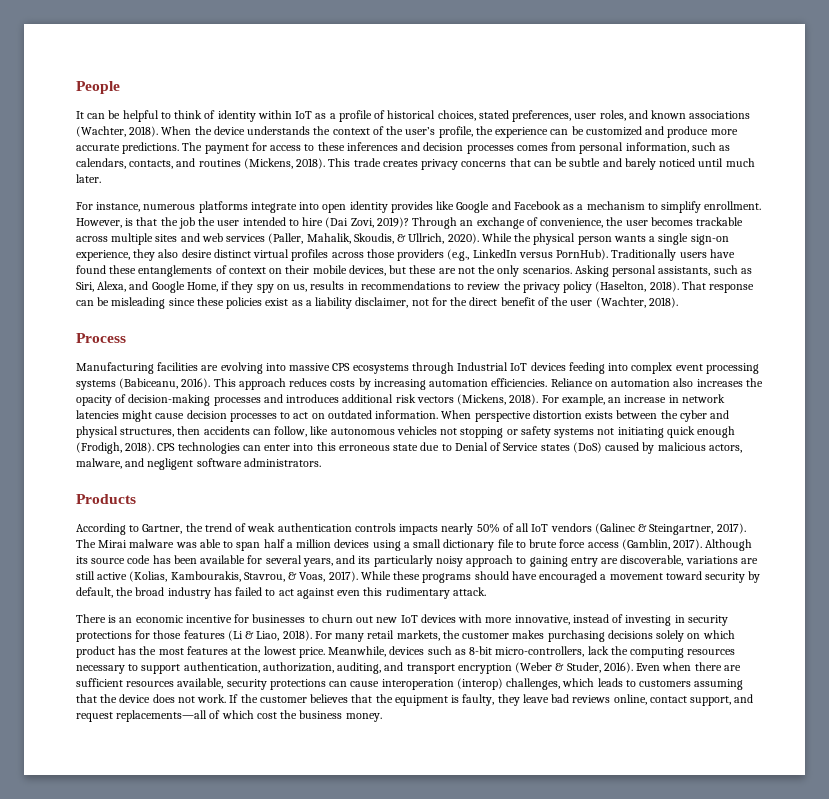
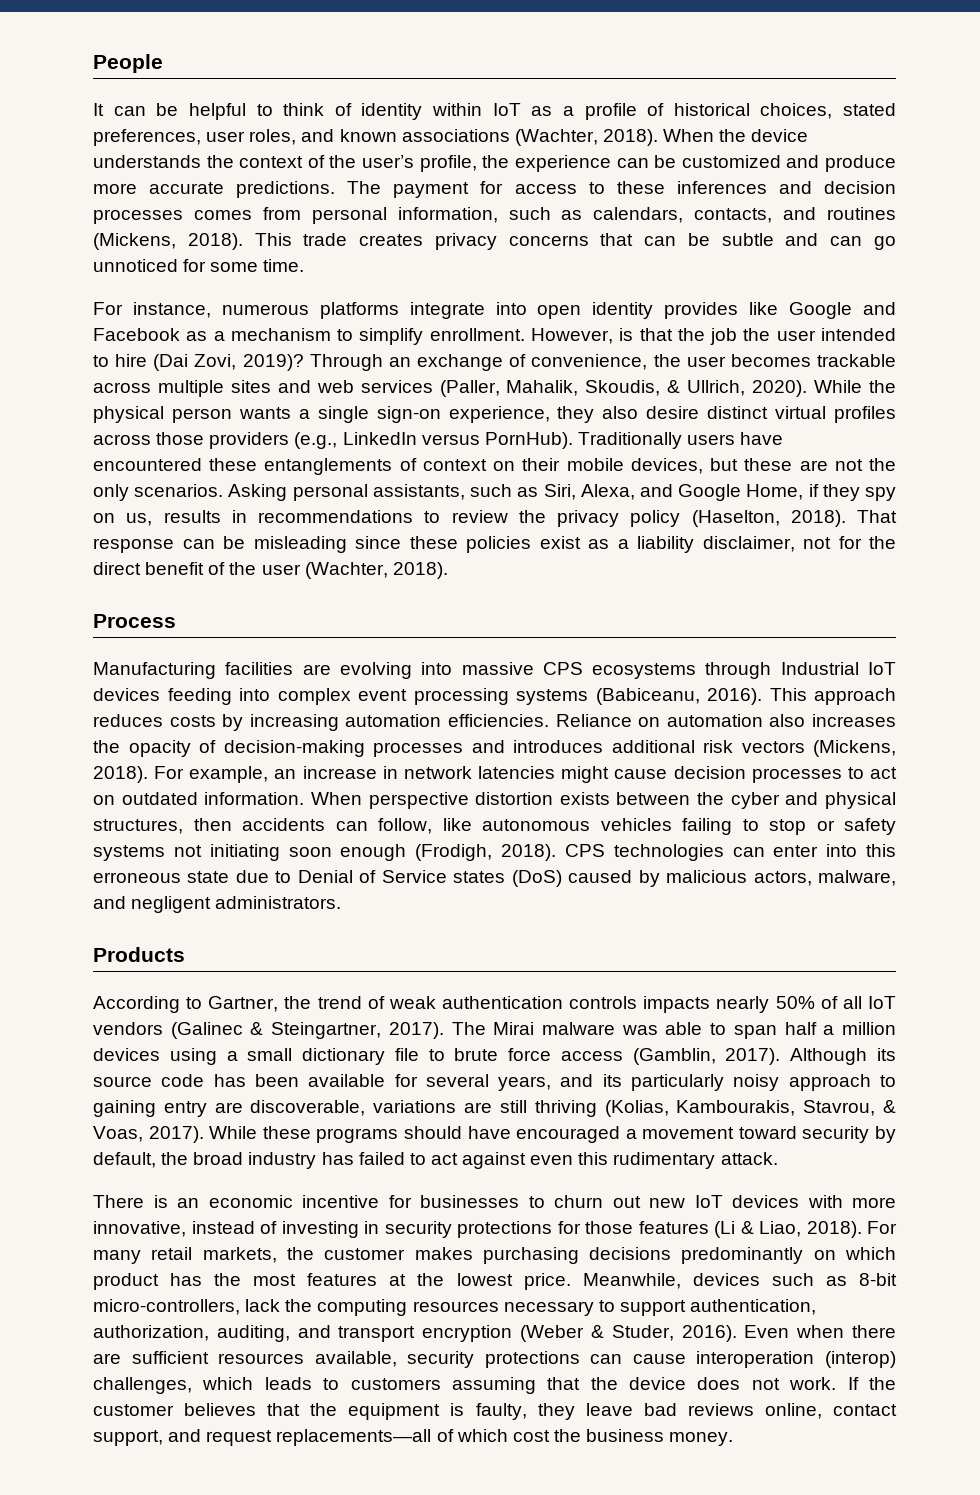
- This trade creates privacy concerns that can be subtle and barely noticed until much later.
+ This trade creates privacy concerns that can be subtle and can go unnoticed for some time.
- Traditionally users have found these entanglements of context on their mobile devices, but these are not the only scenarios.
+ Traditionally users have encountered these entanglements of context on their mobile devices, but these are not the only scenarios.
- When perspective distortion exists between the cyber and physical structures, then accidents can follow, like autonomous vehicles not stopping or safety systems not initiating quick enough (Frodigh, 2018).
+ When perspective distortion exists between the cyber and physical structures, then accidents can follow, like autonomous vehicles failing to stop or safety systems not initiating soon enough (Frodigh, 2018).
- CPS technologies can enter into this erroneous state due to Denial of Service states (DoS) caused by malicious actors, malware, and negligent software administrators.
+ CPS technologies can enter into this erroneous state due to Denial of Service states (DoS) caused by malicious actors, malware, and negligent administrators.
- Although its source code has been available for several years, and its particularly noisy approach to gaining entry are discoverable, variations are still active (Kolias, Kambourakis, Stavrou, & Voas, 2017).
+ Although its source code has been available for several years, and its particularly noisy approach to gaining entry are discoverable, variations are still thriving (Kolias, Kambourakis, Stavrou, & Voas, 2017).
- For many retail markets, the customer makes purchasing decisions solely on which product has the most features at the lowest price.
+ For many retail markets, the customer makes purchasing decisions predominantly on which product has the most features at the lowest price.

